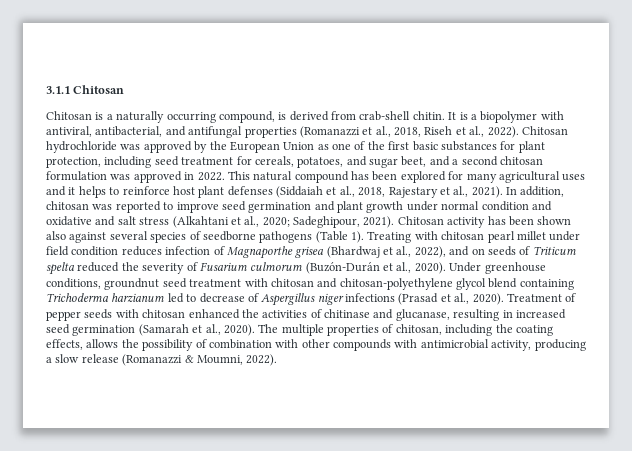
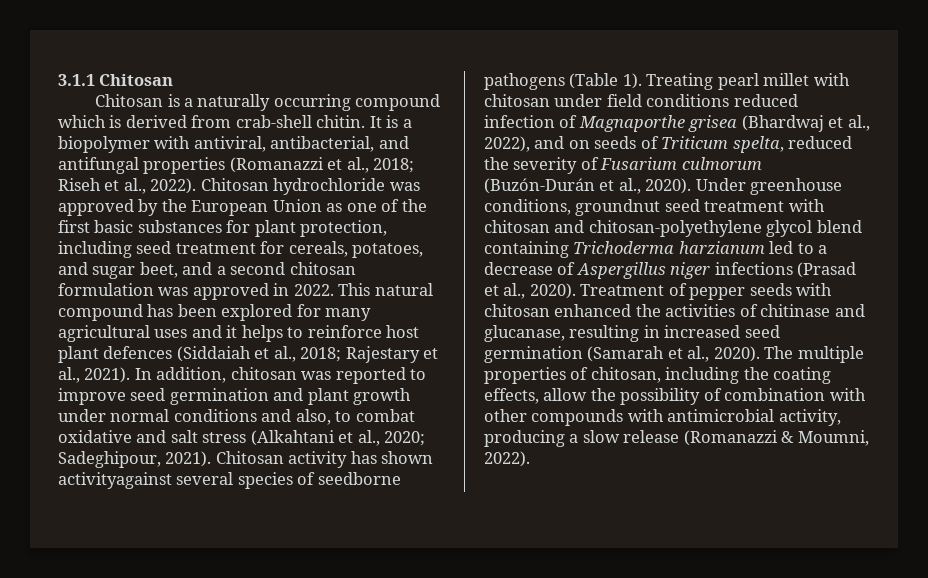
- Chitosan is a naturally occurring compound, is derived from crab-shell chitin.
+ Chitosan is a naturally occurring compound which is derived from crab-shell chitin.
- It is a biopolymer with antiviral, antibacterial, and antifungal properties (Romanazzi et al., 2018, Riseh et al., 2022).
+ It is a biopolymer with antiviral, antibacterial, and antifungal properties (Romanazzi et al., 2018; Riseh et al., 2022).
- This natural compound has been explored for many agricultural uses and it helps to reinforce host plant defenses (Siddaiah et al., 2018, Rajestary et al., 2021).
+ This natural compound has been explored for many agricultural uses and it helps to reinforce host plant defences (Siddaiah et al., 2018; Rajestary et al., 2021).
- In addition, chitosan was reported to improve seed germination and plant growth under normal condition and oxidative and salt stress (Alkahtani et al., 2020; Sadeghipour, 2021).
+ In addition, chitosan was reported to improve seed germination and plant growth under normal conditions and also, to combat oxidative and salt stress (Alkahtani et al., 2020; Sadeghipour, 2021).
- Chitosan activity has been shown also against several species of seedborne pathogens (Table 1).
+ Chitosan activity has shown activityagainst several species of seedborne pathogens (Table 1).
- Treating with chitosan pearl millet under field condition reduces infection of Magnaporthe grisea (Bhardwaj et al., 2022), and on seeds of Triticum spelta reduced the severity of Fusarium culmorum (Buzón-Durán et al., 2020).
+ Treating pearl millet with chitosan under field conditions reduced infection of Magnaporthe grisea (Bhardwaj et al., 2022), and on seeds of Triticum spelta, reduced the severity of Fusarium culmorum (Buzón-Durán et al., 2020).
- Under greenhouse conditions, groundnut seed treatment with chitosan and chitosan-polyethylene glycol blend containing Trichoderma harzianum led to decrease of Aspergillus niger infections (Prasad et al., 2020).
+ Under greenhouse conditions, groundnut seed treatment with chitosan and chitosan-polyethylene glycol blend containing Trichoderma harzianum led to a decrease of Aspergillus niger infections (Prasad et al., 2020).
- The multiple properties of chitosan, including the coating effects, allows the possibility of combination with other compounds with antimicrobial activity, producing a slow release (Romanazzi & Moumni, 2022).
+ The multiple properties of chitosan, including the coating effects, allow the possibility of combination with other compounds with antimicrobial activity, producing a slow release (Romanazzi & Moumni, 2022).

